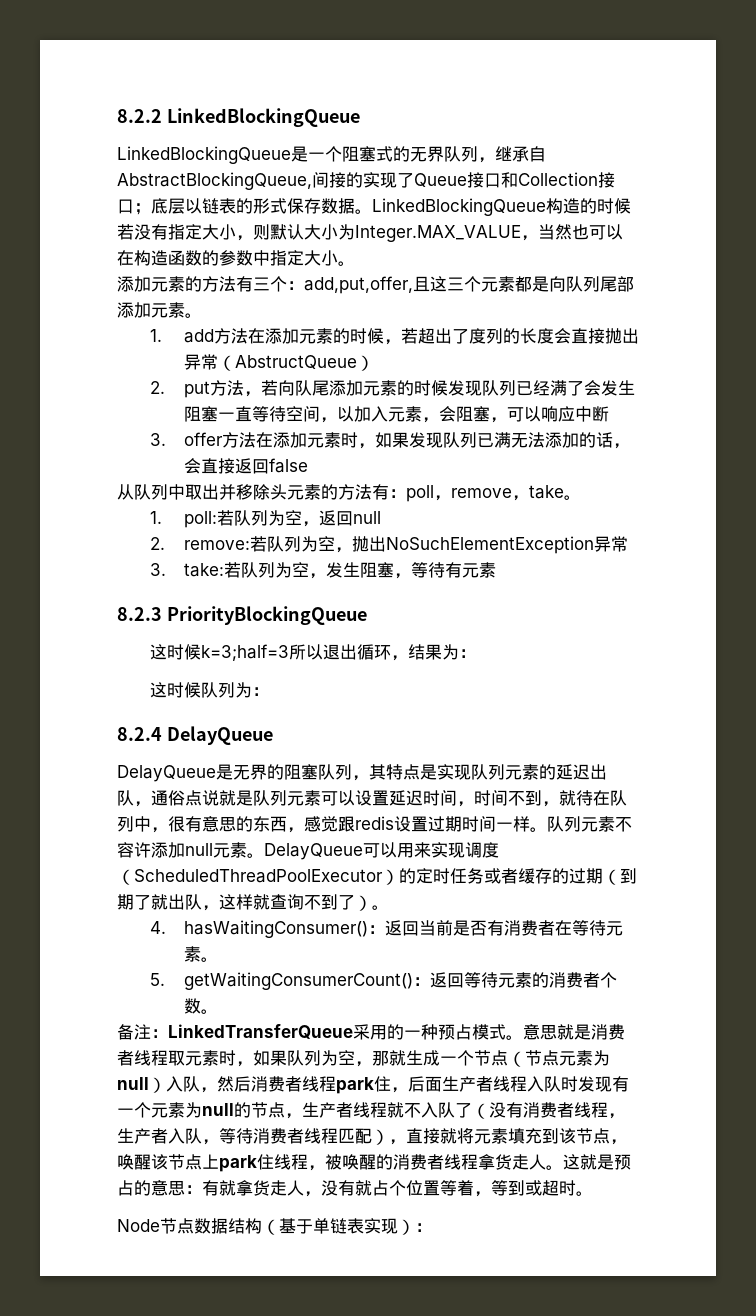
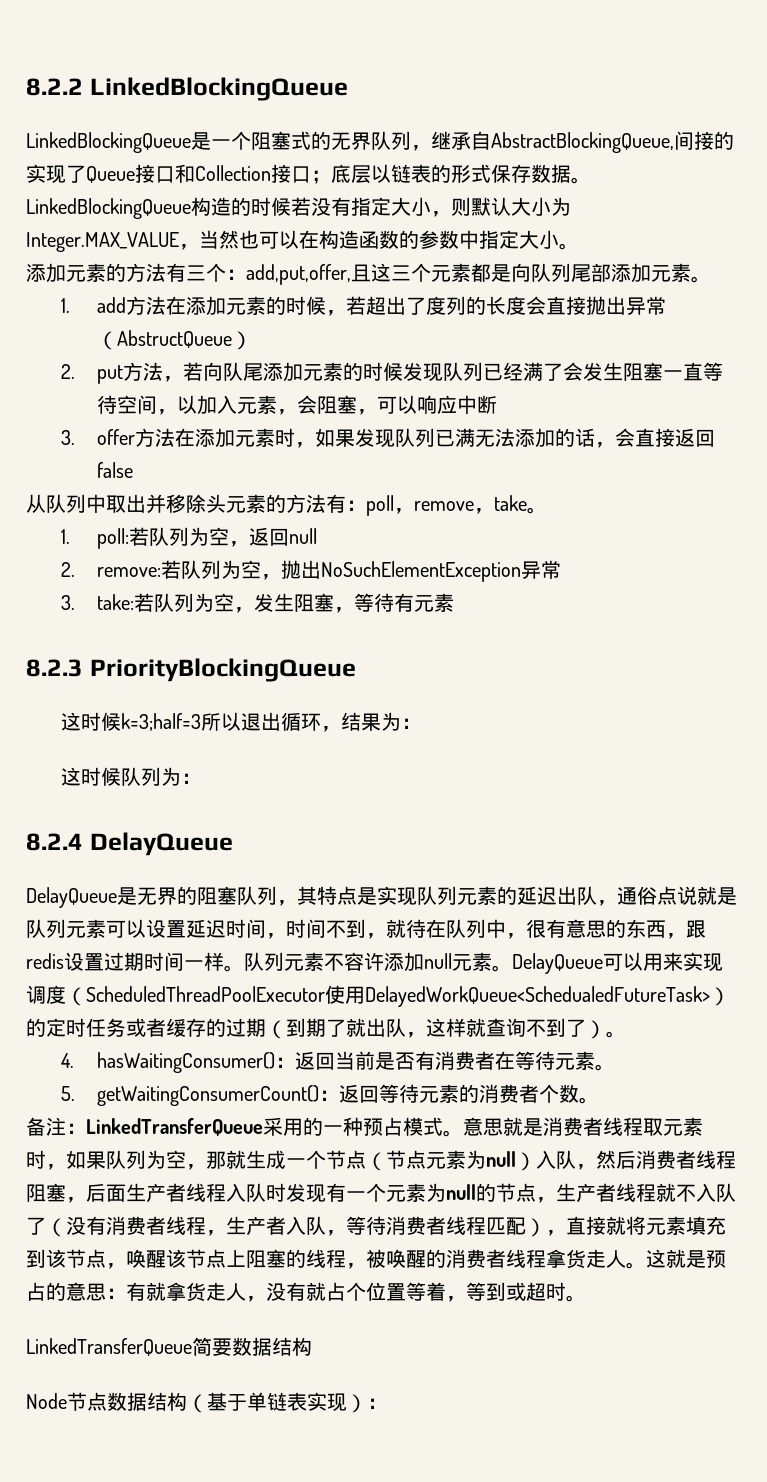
- DelayQueue是无界的阻塞队列，其特点是实现队列元素的延迟出队，通俗点说就是队列元素可以设置延迟时间，时间不到，就待在队列中，很有意思的东西，感觉跟redis设置过期时间一样。
+ DelayQueue是无界的阻塞队列，其特点是实现队列元素的延迟出队，通俗点说就是队列元素可以设置延迟时间，时间不到，就待在队列中，很有意思的东西，跟redis设置过期时间一样。
- DelayQueue可以用来实现调度（ScheduledThreadPoolExecutor）的定时任务或者缓存的过期（到期了就出队，这样就查询不到了）。
+ DelayQueue可以用来实现调度（ScheduledThreadPoolExecutor使用DelayedWorkQueue<SchedualedFutureTask>）的定时任务或者缓存的过期（到期了就出队，这样就查询不到了）。
- 意思就是消费者线程取元素时，如果队列为空，那就生成一个节点（节点元素为null）入队，然后消费者线程park住，后面生产者线程入队时发现有一个元素为null的节点，生产者线程就不入队了（没有消费者线程，生产者入队，等待消费者线程匹配），直接就将元素填充到该节点，唤醒该节点上park住线程，被唤醒的消费者线程拿货走人。
+ 意思就是消费者线程取元素时，如果队列为空，那就生成一个节点（节点元素为null）入队，然后消费者线程阻塞，后面生产者线程入队时发现有一个元素为null的节点，生产者线程就不入队了（没有消费者线程，生产者入队，等待消费者线程匹配），直接就将元素填充到该节点，唤醒该节点上阻塞的线程，被唤醒的消费者线程拿货走人。
+ LinkedTransferQueue简要数据结构

